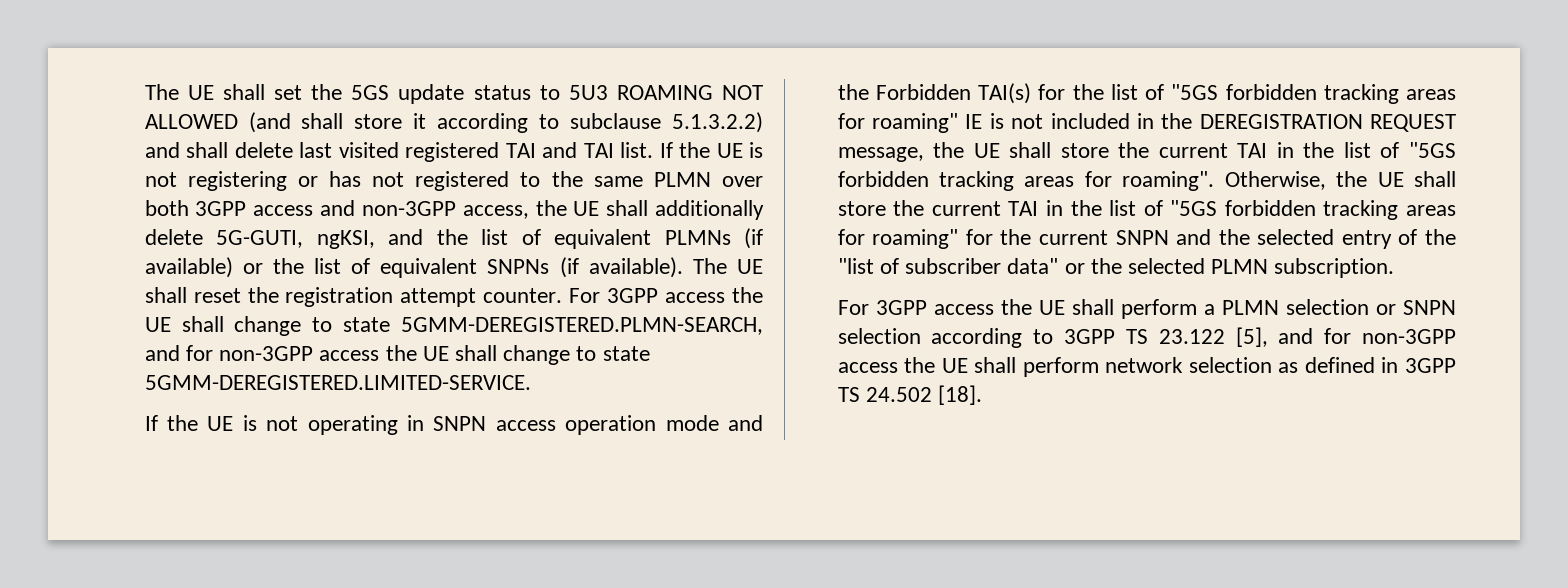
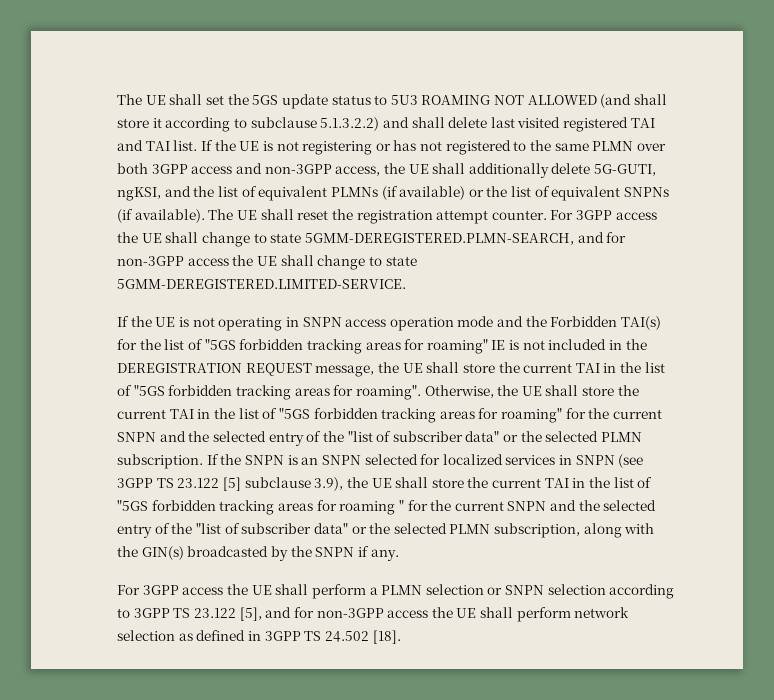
+ If the SNPN is an SNPN selected for localized services in SNPN (see 3GPP TS 23.122 [5] subclause 3.9), the UE shall store the current TAI in the list of "5GS forbidden tracking areas for roaming " for the current SNPN and the selected entry of the "list of subscriber data" or the selected PLMN subscription, along with the GIN(s) broadcasted by the SNPN if any.

